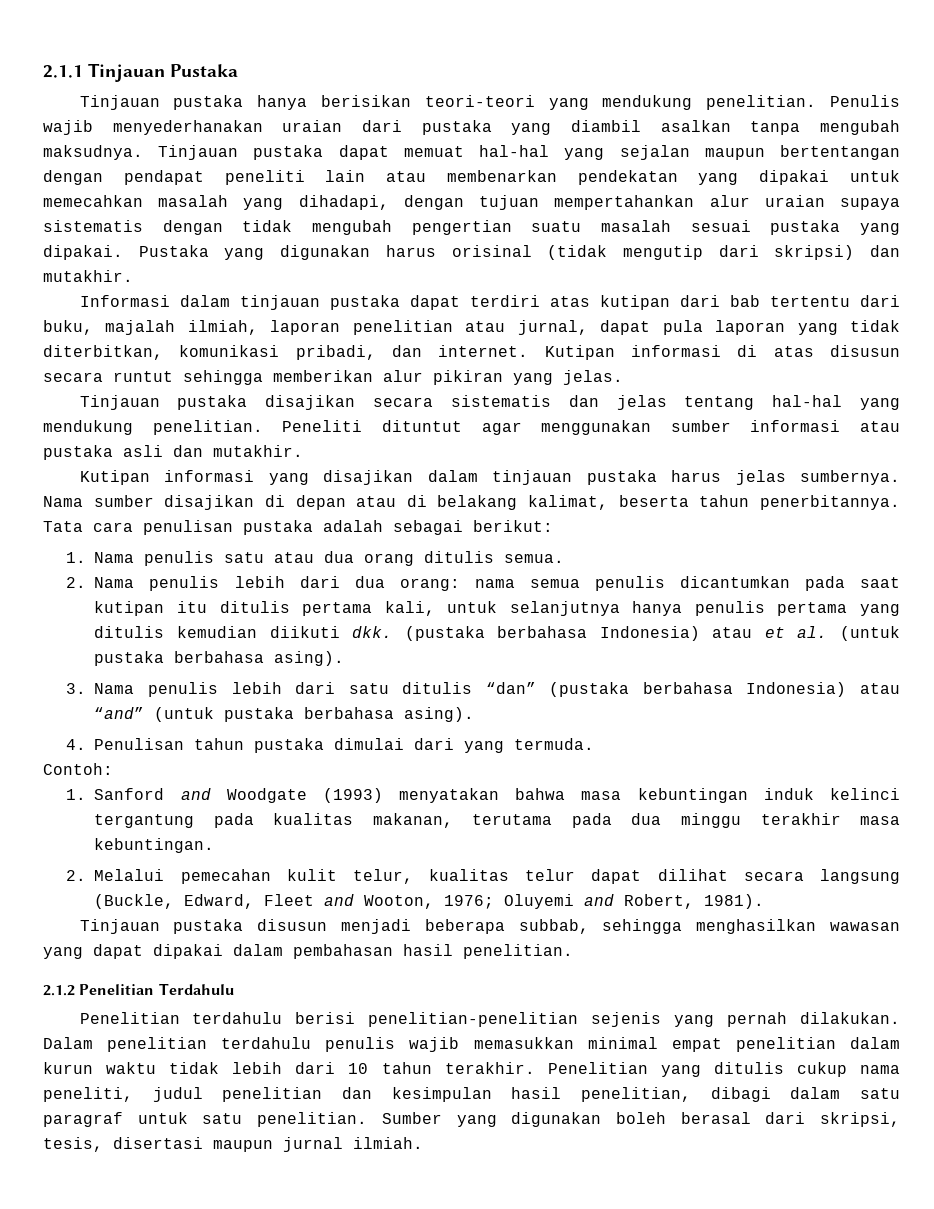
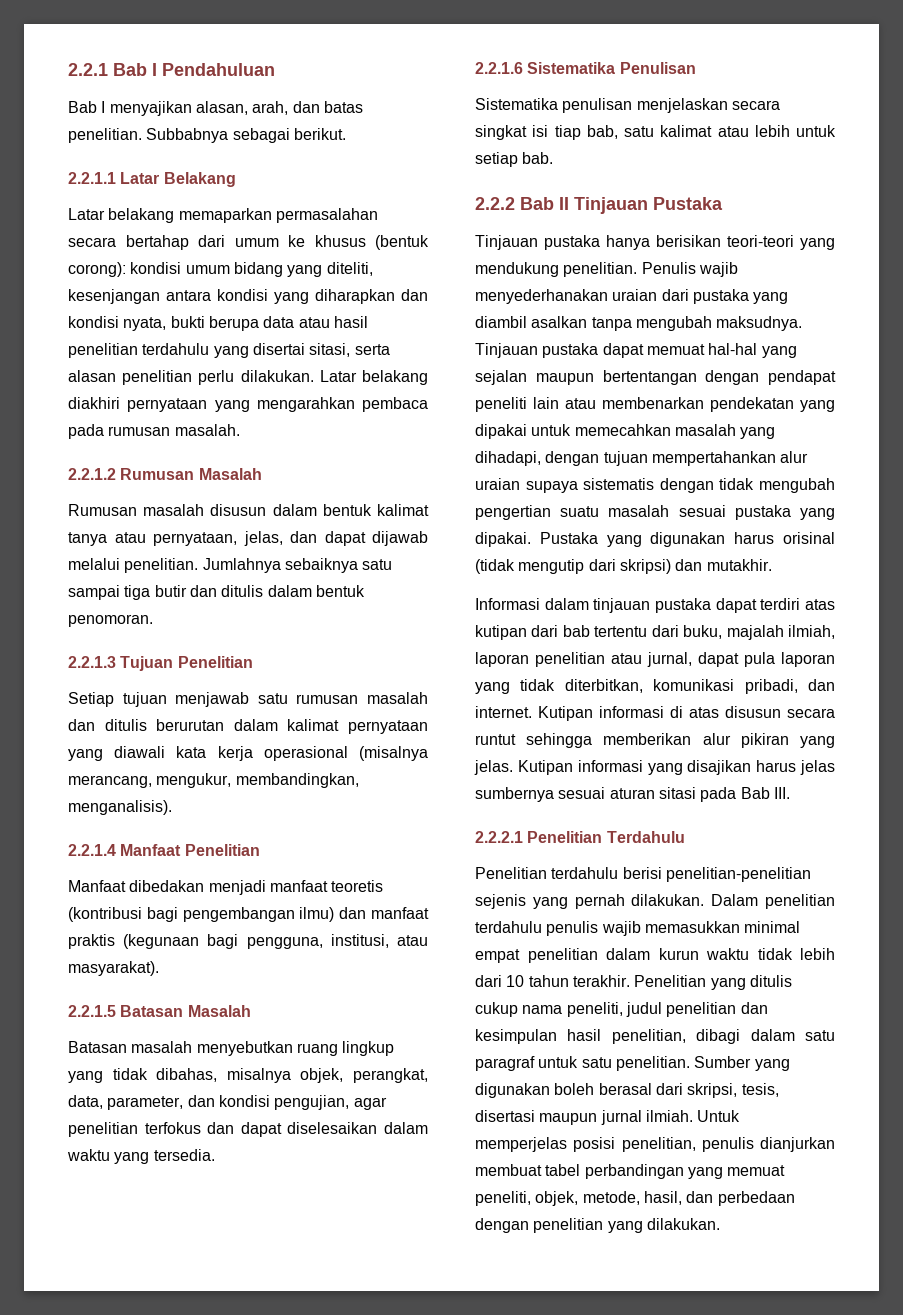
- 2.1.1 Tinjauan Pustaka
+ 2.2.1 Bab I Pendahuluan
+ Bab I menyajikan alasan, arah, dan batas penelitian. Subbabnya sebagai berikut.
+ 2.2.1.1 Latar Belakang
+ Latar belakang memaparkan permasalahan secara bertahap dari umum ke khusus (bentuk corong): kondisi umum bidang yang diteliti, kesenjangan antara kondisi yang diharapkan dan kondisi nyata, bukti berupa data atau hasil penelitian terdahulu yang disertai sitasi, serta alasan penelitian perlu dilakukan. Latar belakang diakhiri pernyataan yang mengarahkan pembaca pada rumusan masalah.
+ 2.2.1.2 Rumusan Masalah
+ Rumusan masalah disusun dalam bentuk kalimat tanya atau pernyataan, jelas, dan dapat dijawab melalui penelitian. Jumlahnya sebaiknya satu sampai tiga butir dan ditulis dalam bentuk penomoran.
+ 2.2.1.3 Tujuan Penelitian
+ Setiap tujuan menjawab satu rumusan masalah dan ditulis berurutan dalam kalimat pernyataan yang diawali kata kerja operasional (misalnya merancang, mengukur, membandingkan, menganalisis).
+ 2.2.1.4 Manfaat Penelitian
+ Manfaat dibedakan menjadi manfaat teoretis (kontribusi bagi pengembangan ilmu) dan manfaat praktis (kegunaan bagi pengguna, institusi, atau masyarakat).
+ 2.2.1.5 Batasan Masalah
+ Batasan masalah menyebutkan ruang lingkup yang tidak dibahas, misalnya objek, perangkat, data, parameter, dan kondisi pengujian, agar penelitian terfokus dan dapat diselesaikan dalam waktu yang tersedia.
+ 2.2.1.6 Sistematika Penulisan
+ Sistematika penulisan menjelaskan secara singkat isi tiap bab, satu kalimat atau lebih untuk setiap bab.
+ 2.2.2 Bab II Tinjauan Pustaka
- Kutipan informasi di atas disusun secara runtut sehingga memberikan alur pikiran yang jelas.
- Tinjauan pustaka disajikan secara sistematis dan jelas tentang hal-hal yang mendukung penelitian. Peneliti dituntut agar menggunakan sumber informasi atau pustaka asli dan mutakhir.
- Kutipan informasi yang disajikan dalam tinjauan pustaka harus jelas sumbernya. Nama sumber disajikan di depan atau di belakang kalimat, beserta tahun penerbitannya. Tata cara penulisan pustaka adalah sebagai berikut:
- 1. Nama penulis satu atau dua orang ditulis semua.
- 2. Nama penulis lebih dari dua orang: nama semua penulis dicantumkan pada saat kutipan itu ditulis pertama kali, untuk selanjutnya hanya penulis pertama yang ditulis kemudian diikuti dkk. (pustaka berbahasa Indonesia) atau et al. (untuk pustaka berbahasa asing).
- 3. Nama penulis lebih dari satu ditulis “dan” (pustaka berbahasa Indonesia) atau “and” (untuk pustaka berbahasa asing).
- 4. Penulisan tahun pustaka dimulai dari yang termuda.
- Contoh:
- 1. Sanford and Woodgate (1993) menyatakan bahwa masa kebuntingan induk kelinci tergantung pada kualitas makanan, terutama pada dua minggu terakhir masa kebuntingan.
- 2. Melalui pemecahan kulit telur, kualitas telur dapat dilihat secara langsung (Buckle, Edward, Fleet and Wooton, 1976; Oluyemi and Robert, 1981).
- Tinjauan pustaka disusun menjadi beberapa subbab, sehingga menghasilkan wawasan yang dapat dipakai dalam pembahasan hasil penelitian.
- 2.1.2 Penelitian Terdahulu
+ Kutipan informasi di atas disusun secara runtut sehingga memberikan alur pikiran yang jelas. Kutipan informasi yang disajikan harus jelas sumbernya sesuai aturan sitasi pada Bab III.
+ 2.2.2.1 Penelitian Terdahulu
+ Untuk memperjelas posisi penelitian, penulis dianjurkan membuat tabel perbandingan yang memuat peneliti, objek, metode, hasil, dan perbedaan dengan penelitian yang dilakukan.

